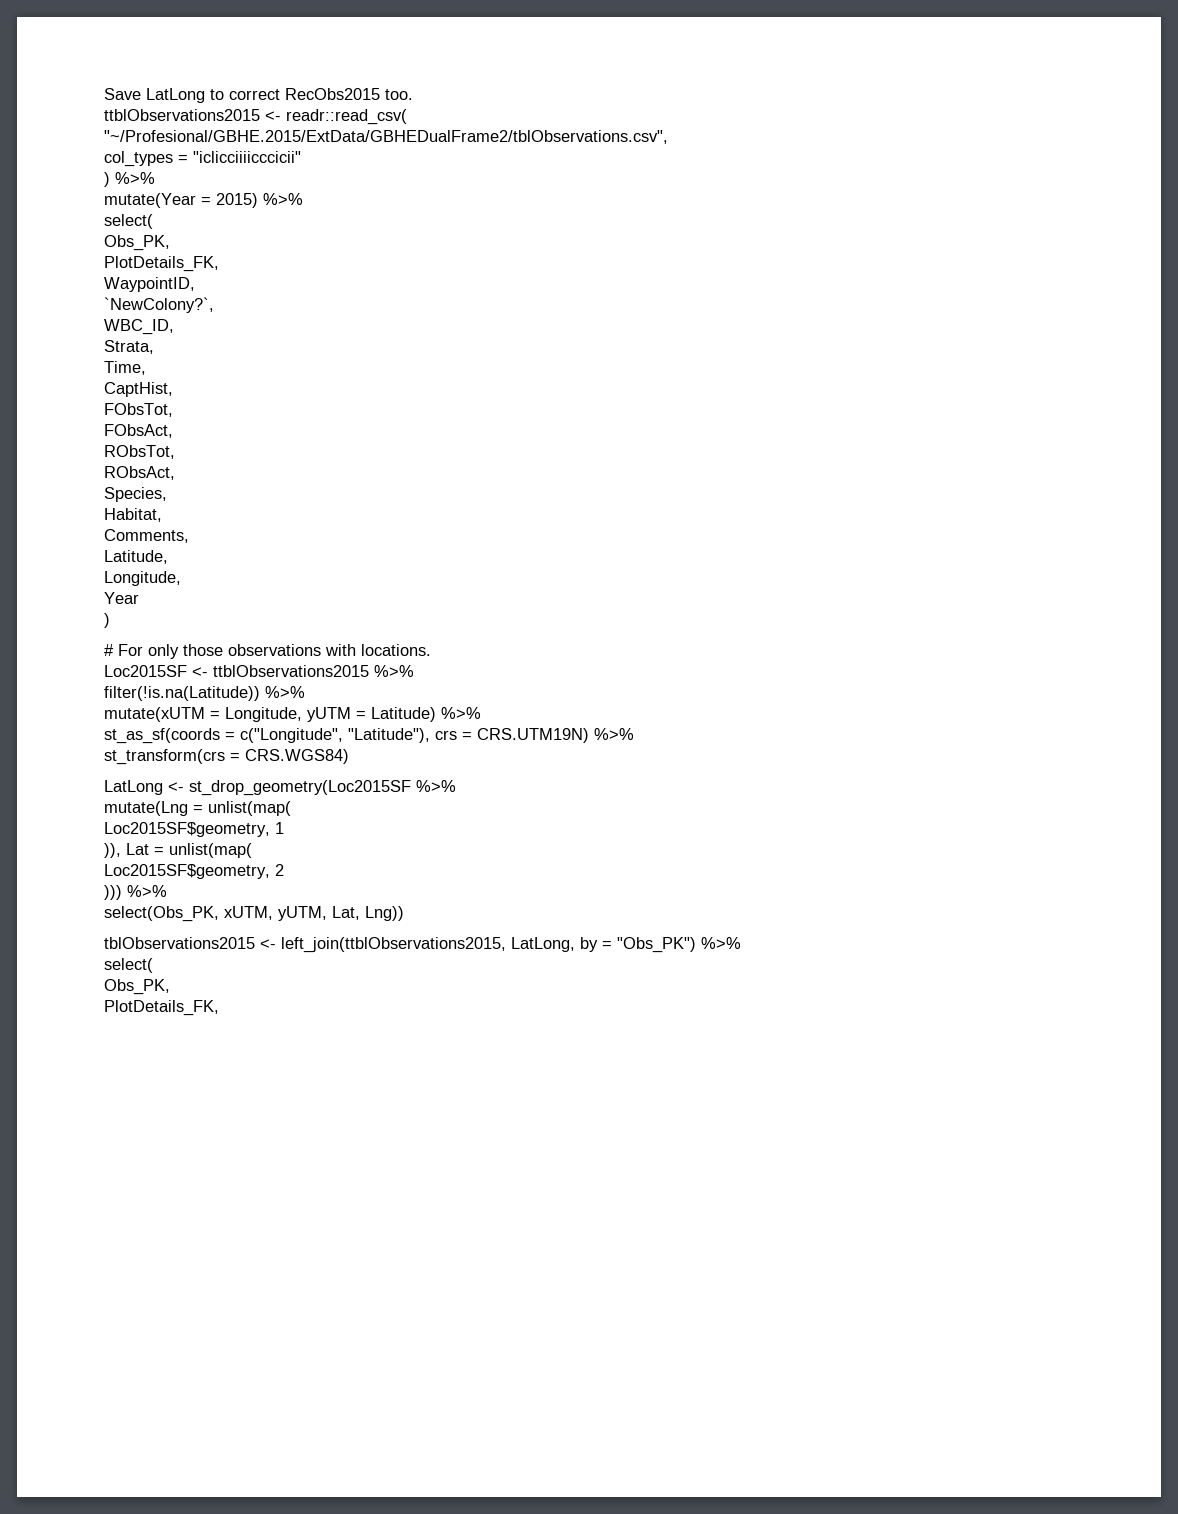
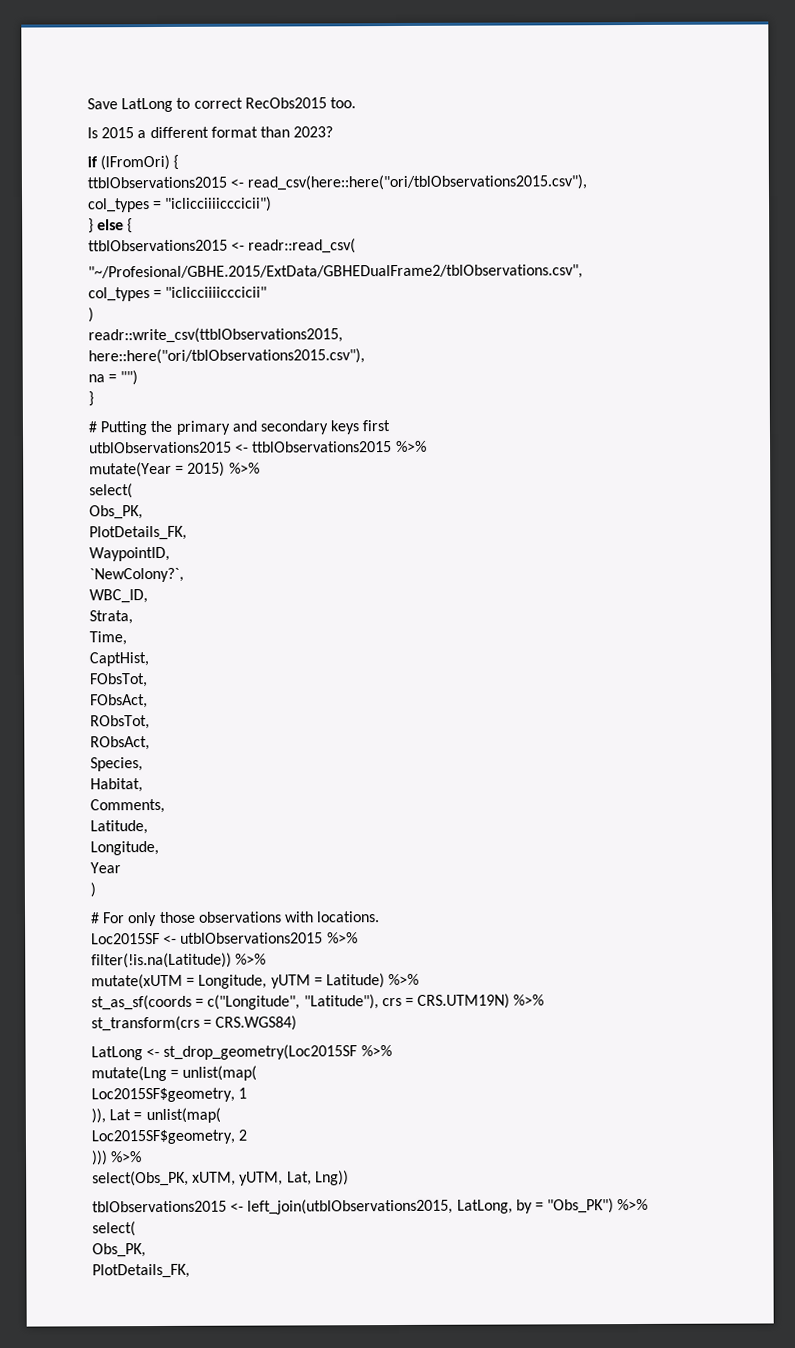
+ Is 2015 a different format than 2023?
+ if (lFromOri) {
+ ttblObservations2015 <- read_csv(here::here("ori/tblObservations2015.csv"),
+ col_types = "iclicciiiicccicii")
+ } else {
  col_types = "iclicciiiicccicii"
- ) %>%
+ )
+ readr::write_csv(ttblObservations2015,
+ here::here("ori/tblObservations2015.csv"),
+ na = "")
+ }
+ # Putting the primary and secondary keys first
+ utblObservations2015 <- ttblObservations2015 %>%
- Loc2015SF <- ttblObservations2015 %>%
+ Loc2015SF <- utblObservations2015 %>%
- tblObservations2015 <- left_join(ttblObservations2015, LatLong, by = "Obs_PK") %>%
+ tblObservations2015 <- left_join(utblObservations2015, LatLong, by = "Obs_PK") %>%

